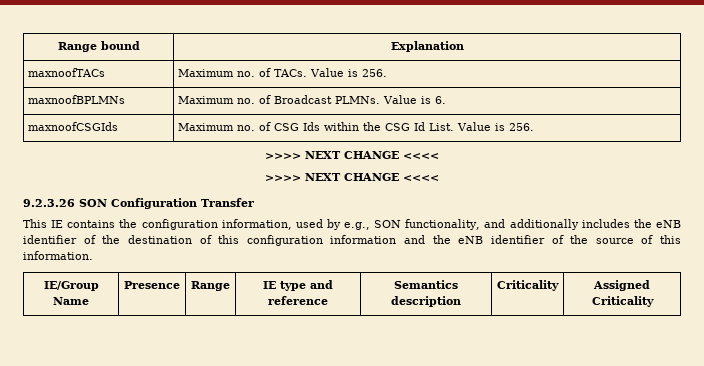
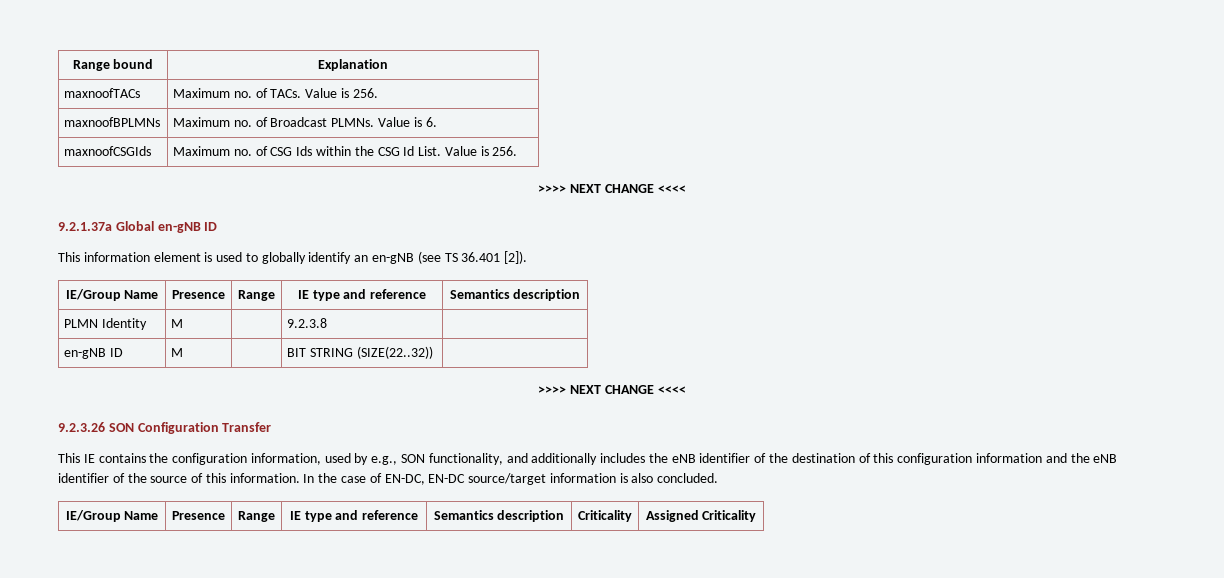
+ 9.2.1.37a Global en-gNB ID
+ This information element is used to globally identify an en-gNB (see TS 36.401 [2]).
+ IE/Group Name | Presence | Range | IE type and reference | Semantics description
+ PLMN Identity | M | | 9.2.3.8 |
+ en-gNB ID | M | | BIT STRING (SIZE(22..32)) |
+ In the case of EN-DC, EN-DC source/target information is also concluded.

